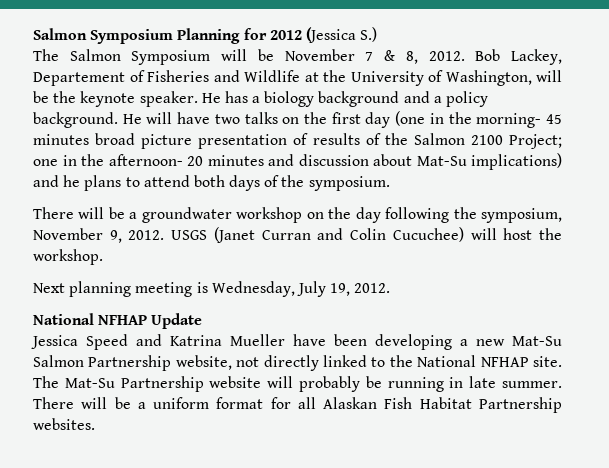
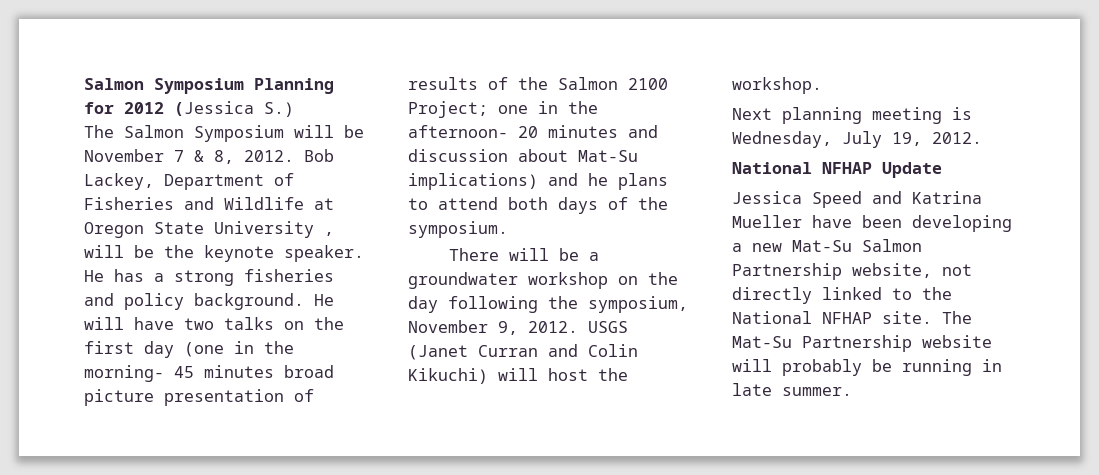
- Bob Lackey, Departement of Fisheries and Wildlife at the University of Washington, will be the keynote speaker.
+ Bob Lackey, Department of Fisheries and Wildlife at Oregon State University , will be the keynote speaker.
- He has a biology background and a policy background.
+ He has a strong fisheries and policy background.
- USGS (Janet Curran and Colin Cucuchee) will host the workshop.
+ USGS (Janet Curran and Colin Kikuchi) will host the workshop.
- There will be a uniform format for all Alaskan Fish Habitat Partnership websites.

